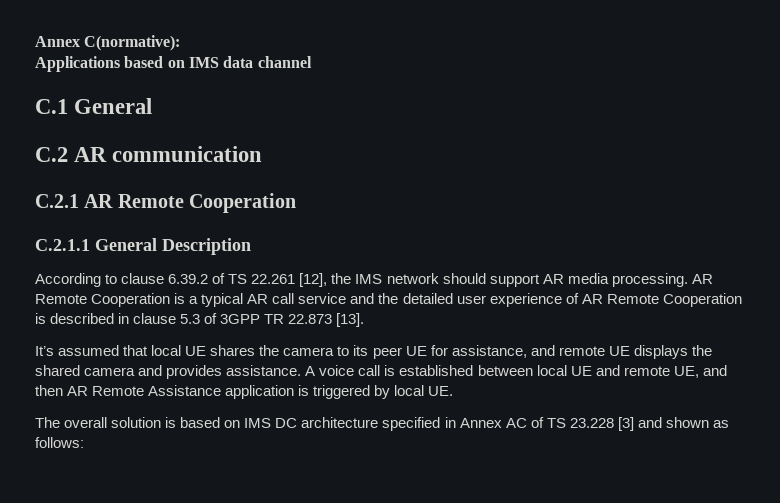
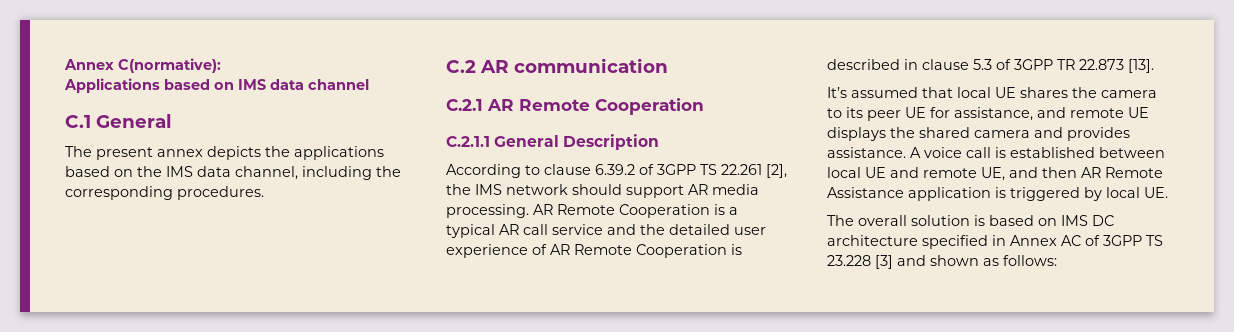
+ The present annex depicts the applications based on the IMS data channel, including the corresponding procedures.
- According to clause 6.39.2 of TS 22.261 [12], the IMS network should support AR media processing.
+ According to clause 6.39.2 of 3GPP TS 22.261 [2], the IMS network should support AR media processing.
- The overall solution is based on IMS DC architecture specified in Annex AC of TS 23.228 [3] and shown as follows:
+ The overall solution is based on IMS DC architecture specified in Annex AC of 3GPP TS 23.228 [3] and shown as follows:

